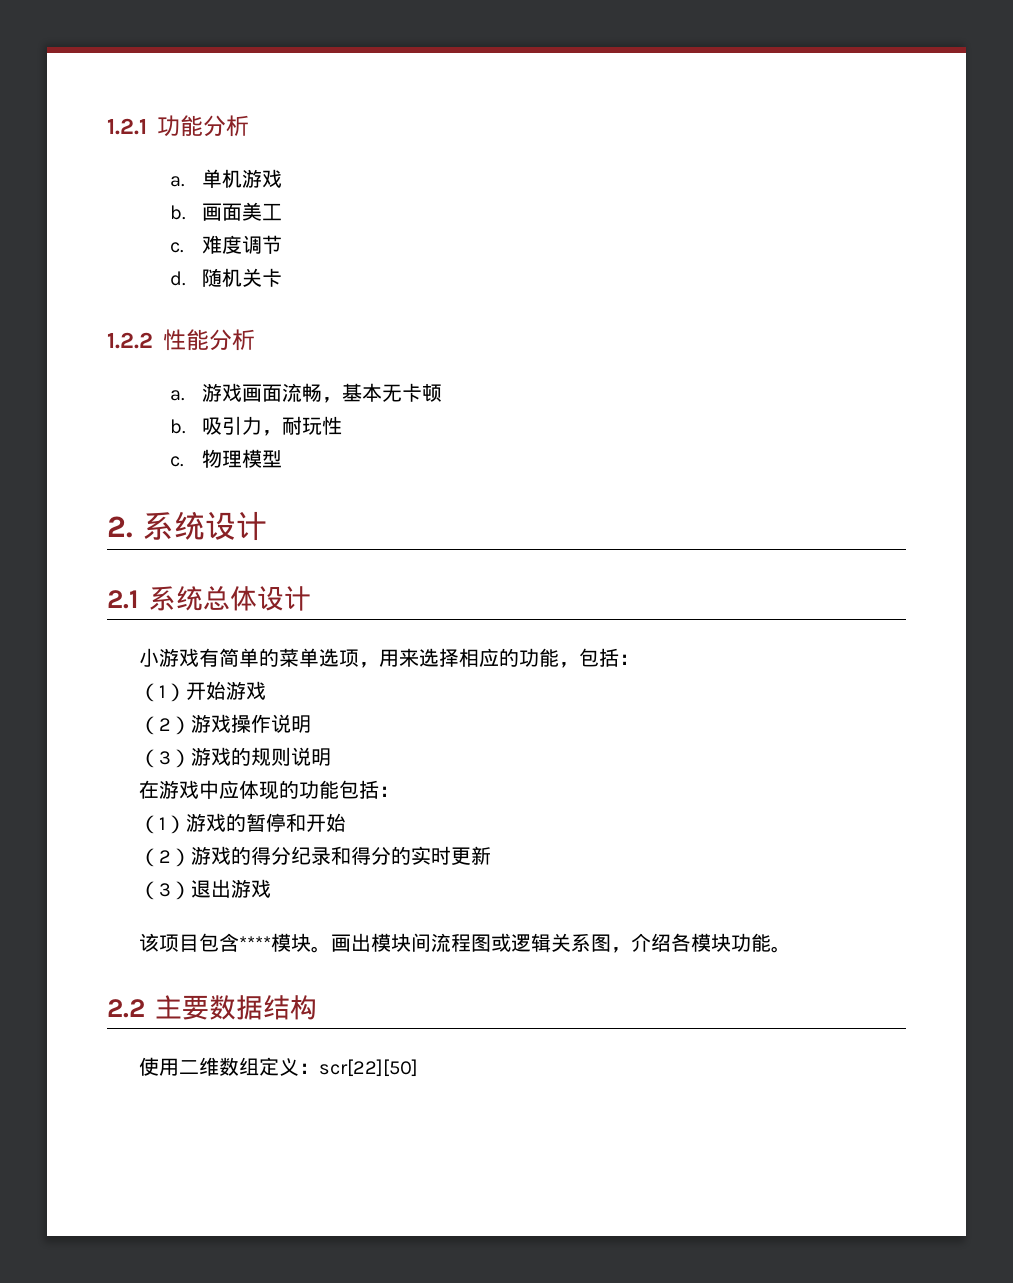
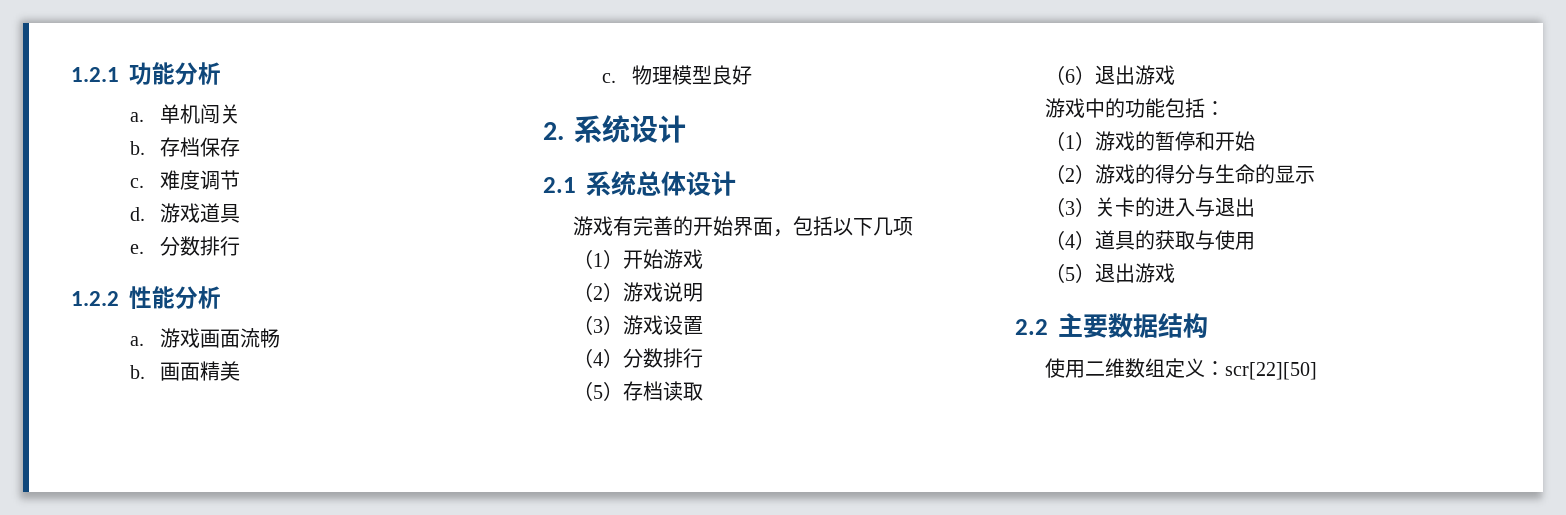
- 单机游戏
- b.画面美工
+ 单机闯关
+ b.存档保存
- 随机关卡
+ 游戏道具
+ e.分数排行
- 游戏画面流畅，基本无卡顿
- b.吸引力，耐玩性
+ 游戏画面流畅
+ b.画面精美
- 物理模型
+ 物理模型良好
- 小游戏有简单的菜单选项，用来选择相应的功能，包括：
+ 游戏有完善的开始界面，包括以下几项
- （2）游戏操作说明
+ （2）游戏说明
- （3）游戏的规则说明
- 在游戏中应体现的功能包括：
+ （3）游戏设置
+ （4）分数排行
+ （5）存档读取
+ （6）退出游戏
+ 游戏中的功能包括：
- （2）游戏的得分纪录和得分的实时更新
- （3）退出游戏
- 该项目包含****模块。画出模块间流程图或逻辑关系图，介绍各模块功能。
+ （2）游戏的得分与生命的显示
+ （3）关卡的进入与退出
+ （4）道具的获取与使用
+ （5）退出游戏

